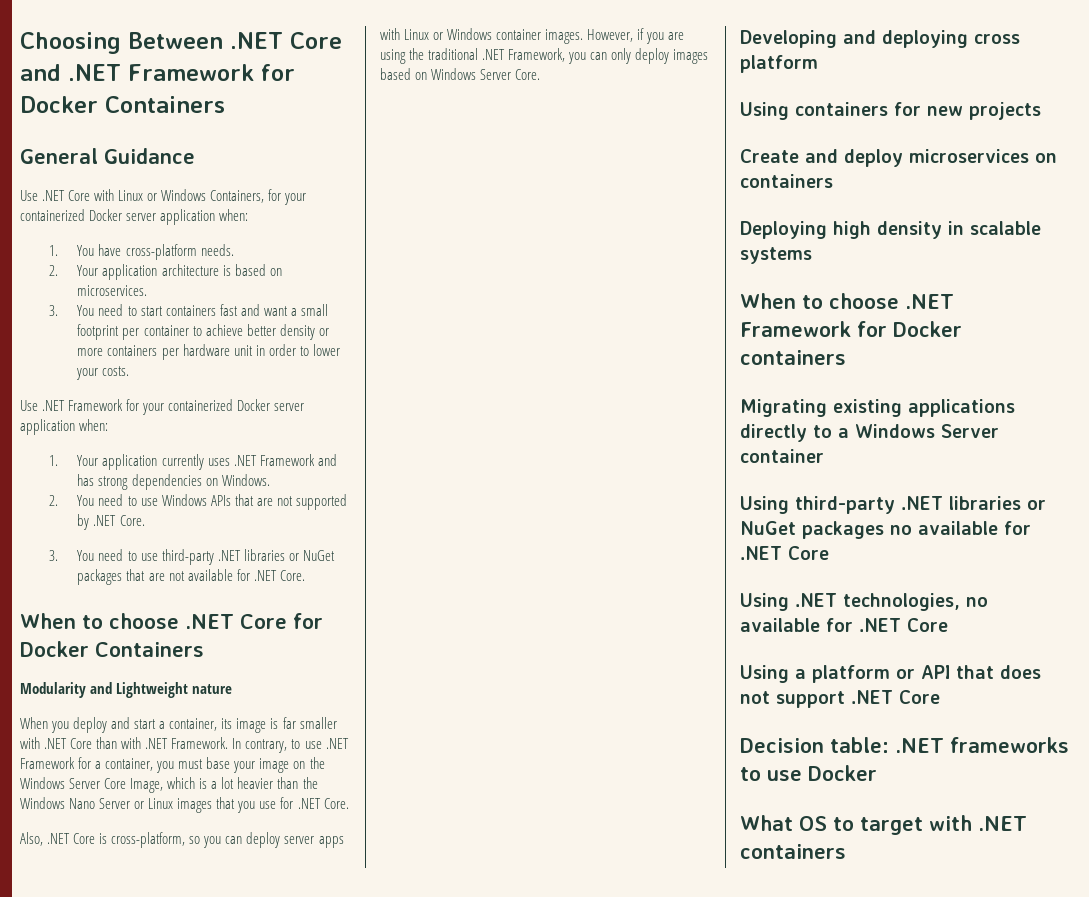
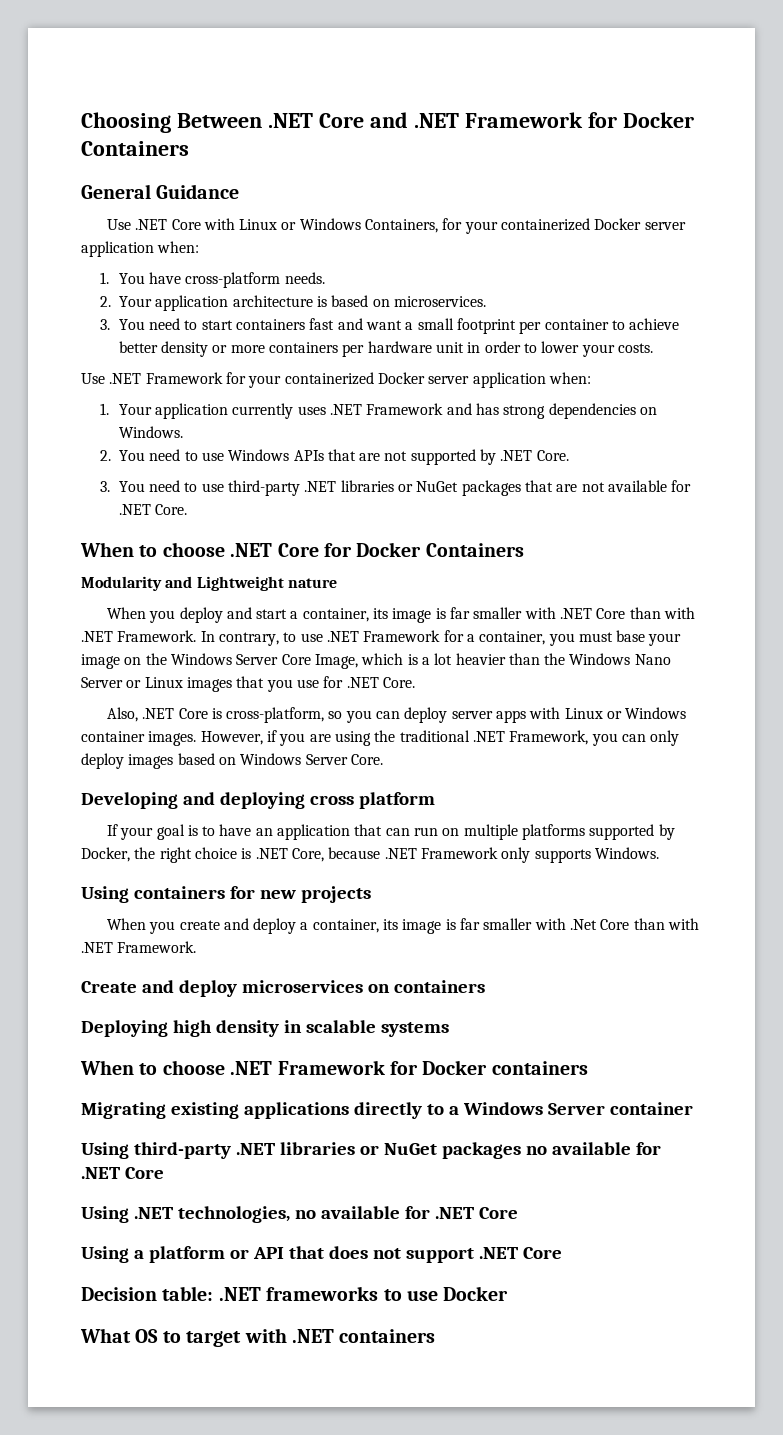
+ If your goal is to have an application that can run on multiple platforms supported by Docker, the right choice is .NET Core, because .NET Framework only supports Windows.
+ When you create and deploy a container, its image is far smaller with .Net Core than with .NET Framework.

